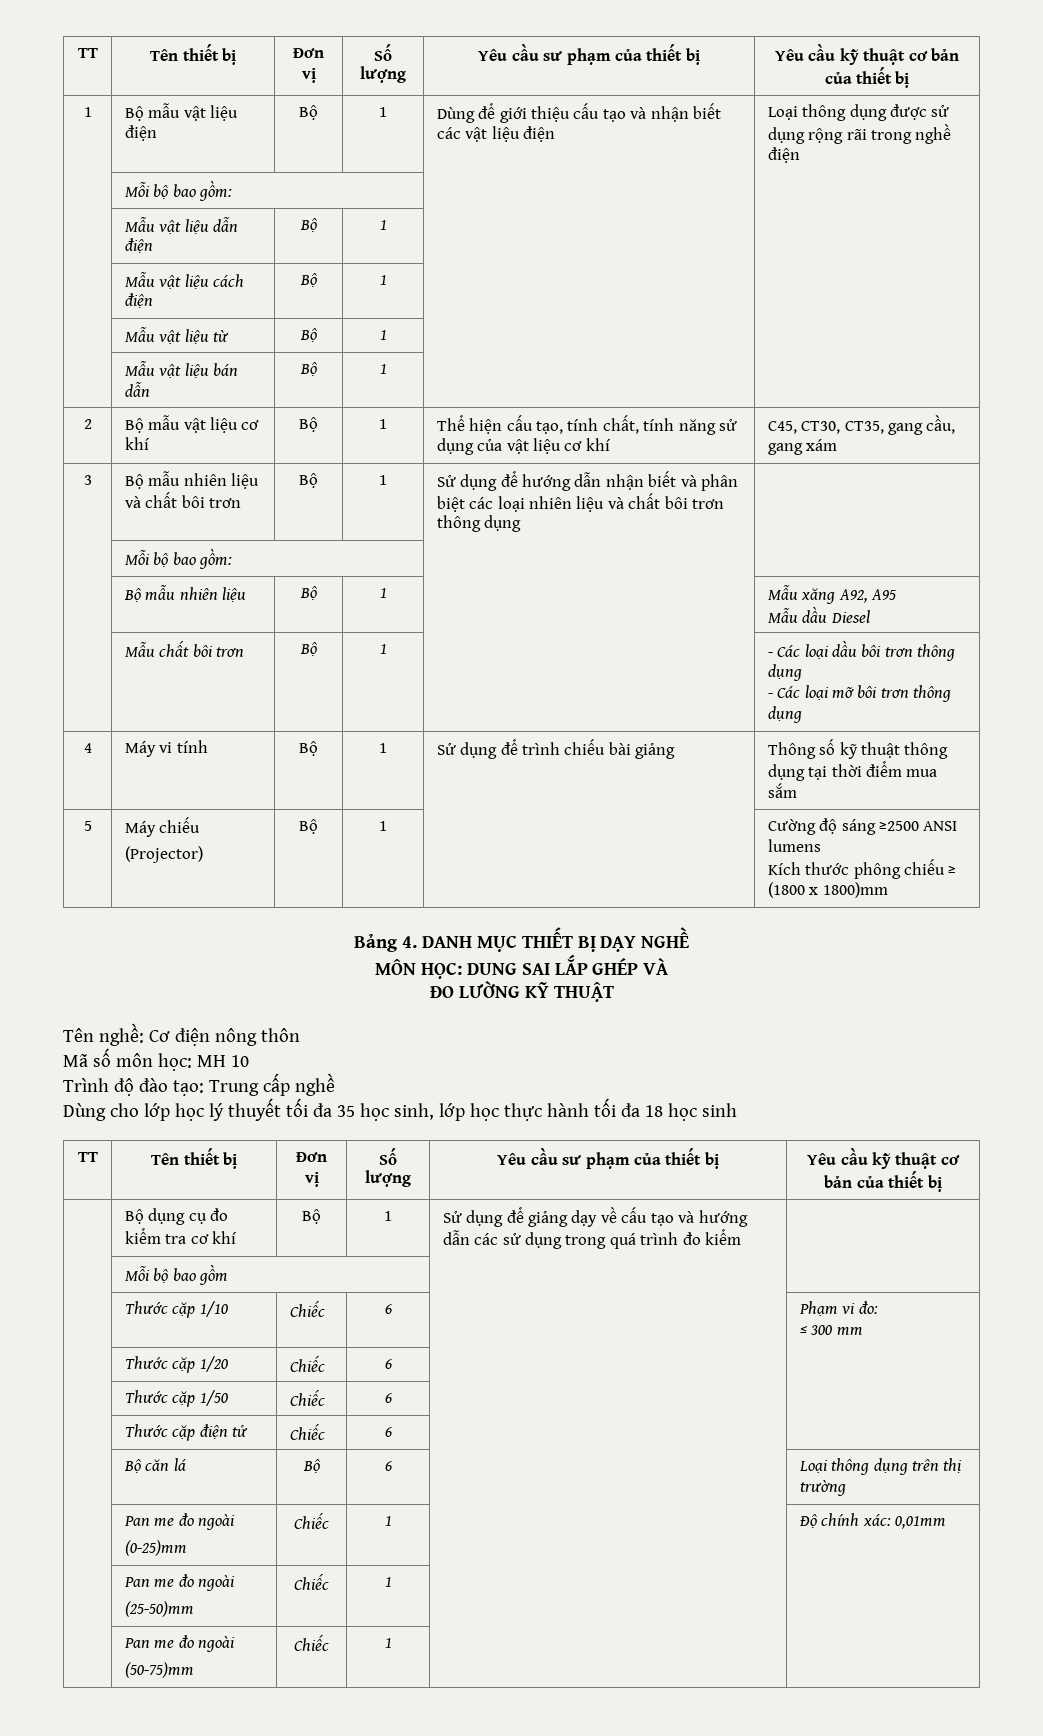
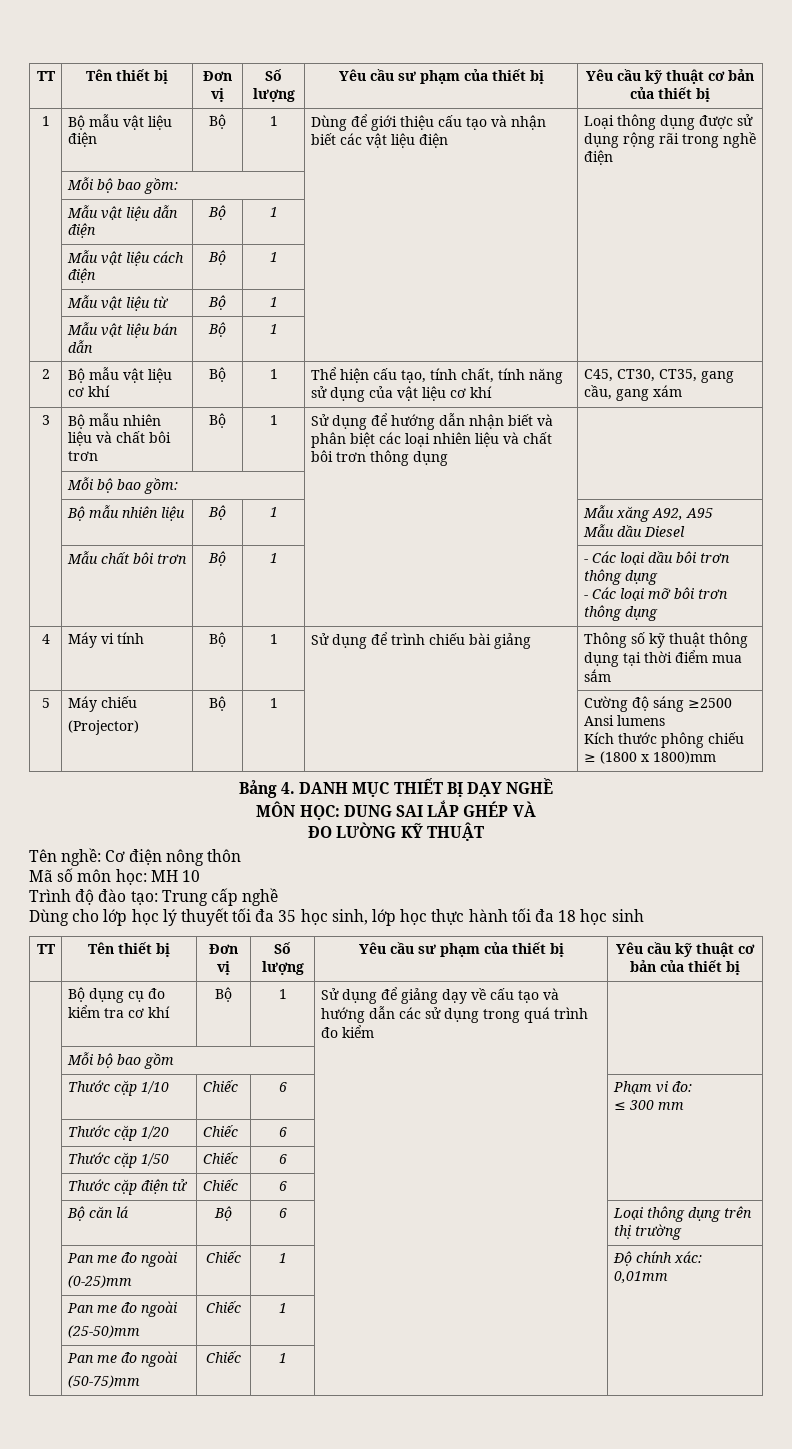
  5 | Máy chiếu
- (Projector) | Bộ | 1 | | Cường độ sáng ≥2500 ANSI lumens
+ (Projector) | Bộ | 1 | | Cường độ sáng ≥2500 Ansi lumens

